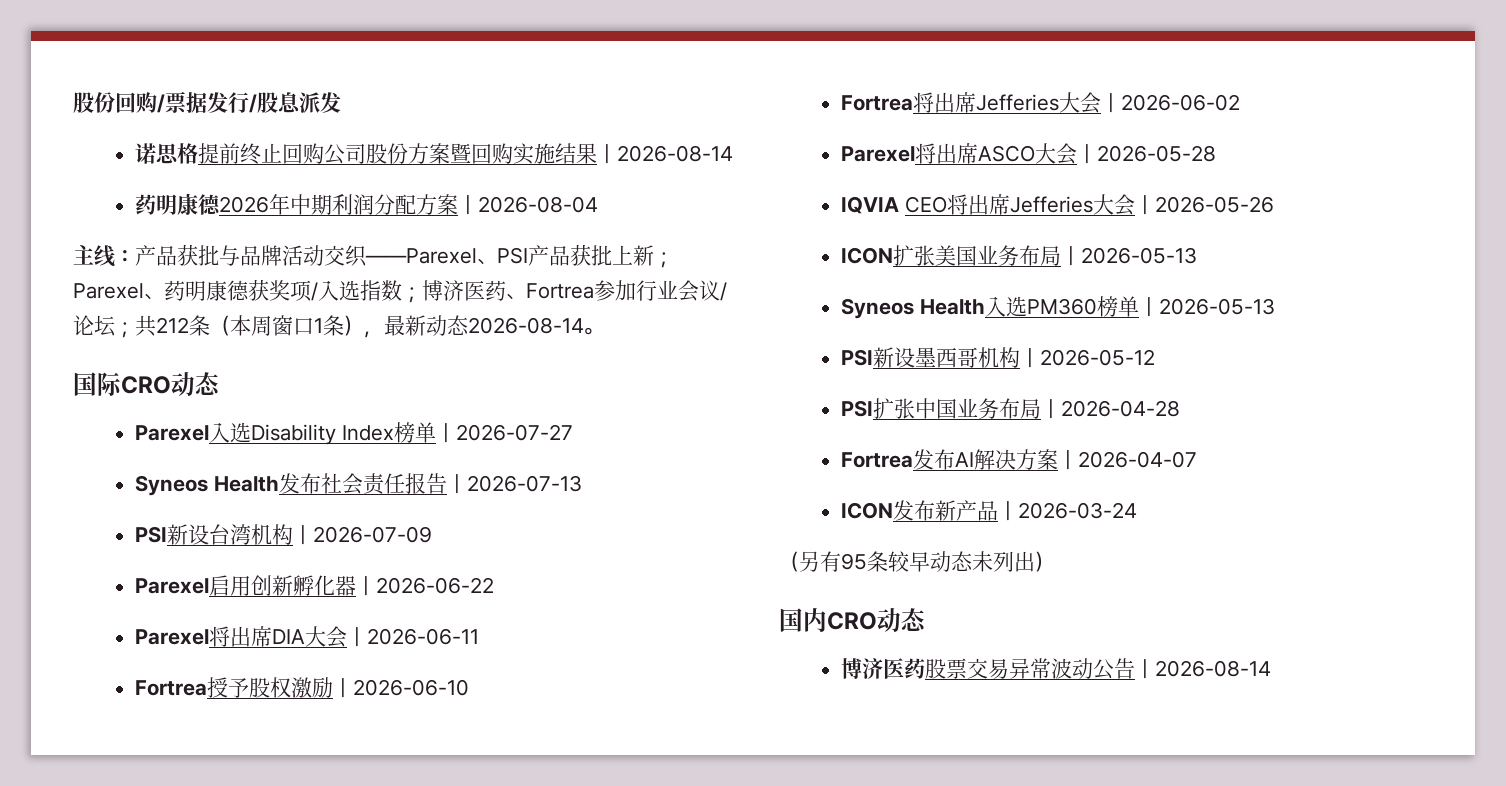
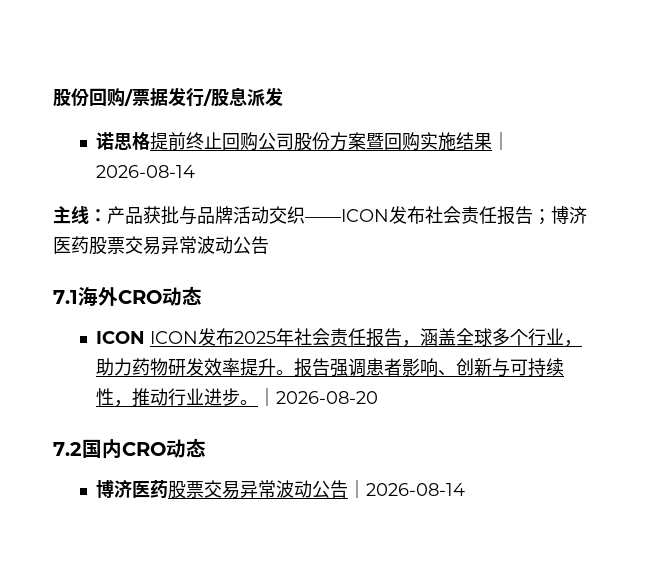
- 药明康德2026年中期利润分配方案｜2026-08-04
- 主线：产品获批与品牌活动交织——Parexel、PSI产品获批上新；Parexel、药明康德获奖项/入选指数；博济医药、Fortrea参加行业会议/论坛；共212条（本周窗口1条），最新动态2026-08-14。
- 国际CRO动态
- Parexel入选Disability Index榜单｜2026-07-27
- Syneos Health发布社会责任报告｜2026-07-13
- PSI新设台湾机构｜2026-07-09
- Parexel启用创新孵化器｜2026-06-22
- Parexel将出席DIA大会｜2026-06-11
- Fortrea授予股权激励｜2026-06-10
- Fortrea将出席Jefferies大会｜2026-06-02
- Parexel将出席ASCO大会｜2026-05-28
- IQVIA CEO将出席Jefferies大会｜2026-05-26
- ICON扩张美国业务布局｜2026-05-13
- Syneos Health入选PM360榜单｜2026-05-13
- PSI新设墨西哥机构｜2026-05-12
- PSI扩张中国业务布局｜2026-04-28
- Fortrea发布AI解决方案｜2026-04-07
- ICON发布新产品｜2026-03-24
- （另有95条较早动态未列出）
- 国内CRO动态
+ 主线：产品获批与品牌活动交织——ICON发布社会责任报告；博济医药股票交易异常波动公告
+ 7.1海外CRO动态
+ ICON ICON发布2025年社会责任报告，涵盖全球多个行业，助力药物研发效率提升。报告强调患者影响、创新与可持续性，推动行业进步。｜2026-08-20
+ 7.2国内CRO动态

